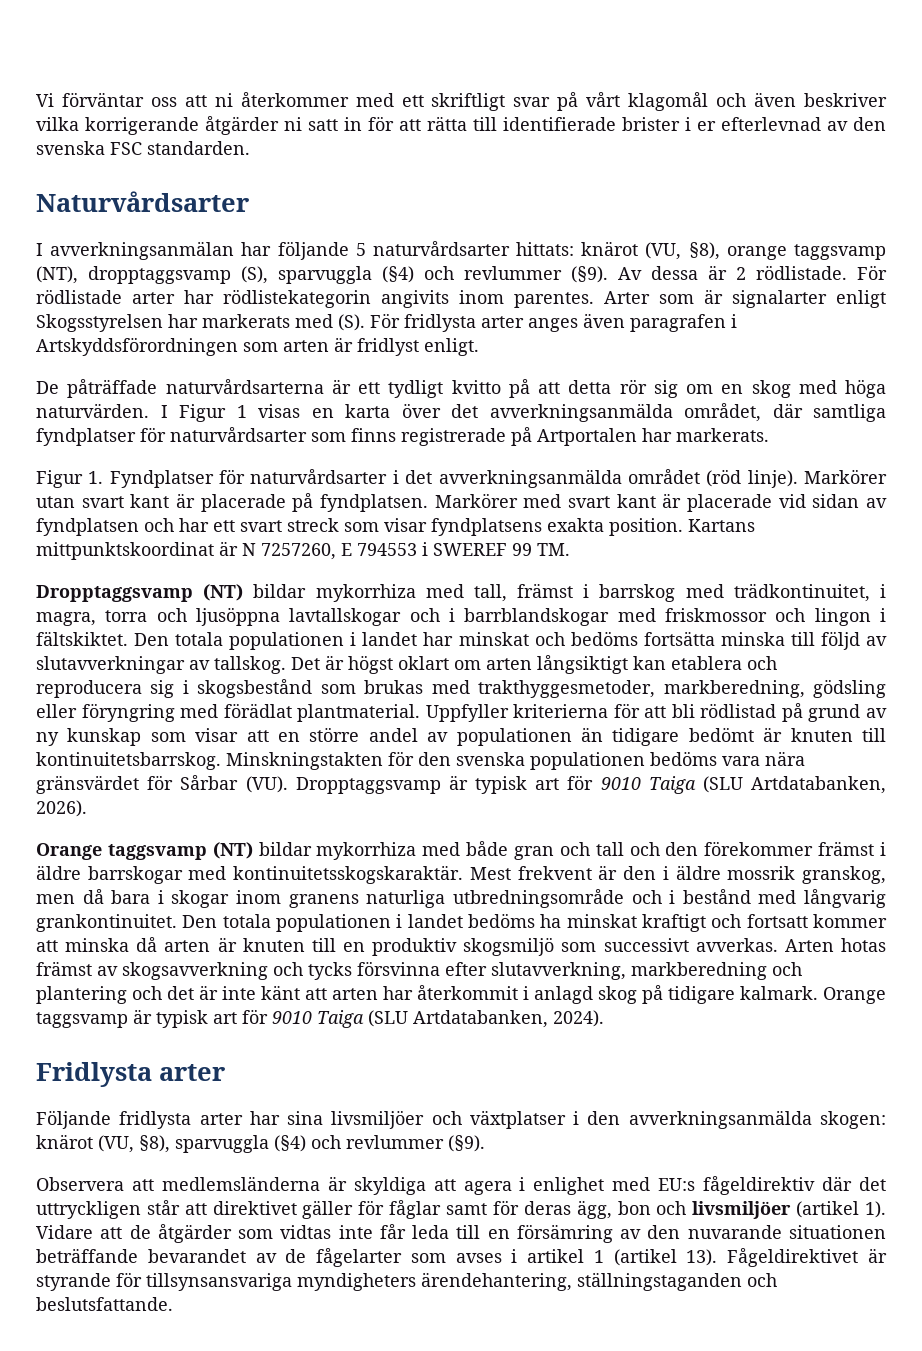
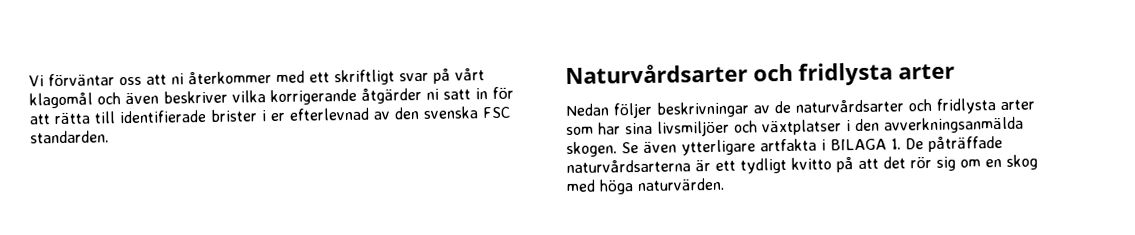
- Naturvårdsarter
- I avverkningsanmälan har följande 5 naturvårdsarter hittats: knärot (VU, §8), orange taggsvamp (NT), dropptaggsvamp (S), sparvuggla (§4) och revlummer (§9). Av dessa är 2 rödlistade. För rödlistade arter har rödlistekategorin angivits inom parentes. Arter som är signalarter enligt Skogsstyrelsen har markerats med (S). För fridlysta arter anges även paragrafen i Artskyddsförordningen som arten är fridlyst enligt.
- De påträffade naturvårdsarterna är ett tydligt kvitto på att detta rör sig om en skog med höga naturvärden. I Figur 1 visas en karta över det avverkningsanmälda området, där samtliga fyndplatser för naturvårdsarter som finns registrerade på Artportalen har markerats.
- Figur 1. Fyndplatser för naturvårdsarter i det avverkningsanmälda området (röd linje). Markörer utan svart kant är placerade på fyndplatsen. Markörer med svart kant är placerade vid sidan av fyndplatsen och har ett svart streck som visar fyndplatsens exakta position. Kartans mittpunktskoordinat är N 7257260, E 794553 i SWEREF 99 TM.
- Dropptaggsvamp (NT) bildar mykorrhiza med tall, främst i barrskog med trädkontinuitet, i magra, torra och ljusöppna lavtallskogar och i barrblandskogar med friskmossor och lingon i fältskiktet. Den totala populationen i landet har minskat och bedöms fortsätta minska till följd av slutavverkningar av tallskog. Det är högst oklart om arten långsiktigt kan etablera och reproducera sig i skogsbestånd som brukas med trakthyggesmetoder, markberedning, gödsling eller föryngring med förädlat plantmaterial. Uppfyller kriterierna för att bli rödlistad på grund av ny kunskap som visar att en större andel av populationen än tidigare bedömt är knuten till kontinuitetsbarrskog. Minskningstakten för den svenska populationen bedöms vara nära gränsvärdet för Sårbar (VU). Dropptaggsvamp är typisk art för 9010 Taiga (SLU Artdatabanken, 2026).
- Orange taggsvamp (NT) bildar mykorrhiza med både gran och tall och den förekommer främst i äldre barrskogar med kontinuitetsskogskaraktär. Mest frekvent är den i äldre mossrik granskog, men då bara i skogar inom granens naturliga utbredningsområde och i bestånd med långvarig grankontinuitet. Den totala populationen i landet bedöms ha minskat kraftigt och fortsatt kommer att minska då arten är knuten till en produktiv skogsmiljö som successivt avverkas. Arten hotas främst av skogsavverkning och tycks försvinna efter slutavverkning, markberedning och plantering och det är inte känt att arten har återkommit i anlagd skog på tidigare kalmark. Orange taggsvamp är typisk art för 9010 Taiga (SLU Artdatabanken, 2024).
- Fridlysta arter
- Följande fridlysta arter har sina livsmiljöer och växtplatser i den avverkningsanmälda skogen: knärot (VU, §8), sparvuggla (§4) och revlummer (§9).
- Observera att medlemsländerna är skyldiga att agera i enlighet med EU:s fågeldirektiv där det uttryckligen står att direktivet gäller för fåglar samt för deras ägg, bon och livsmiljöer (artikel 1). Vidare att de åtgärder som vidtas inte får leda till en försämring av den nuvarande situationen beträffande bevarandet av de fågelarter som avses i artikel 1 (artikel 13). Fågeldirektivet är styrande för tillsynsansvariga myndigheters ärendehantering, ställningstaganden och beslutsfattande.
+ Naturvårdsarter och fridlysta arter
+ Nedan följer beskrivningar av de naturvårdsarter och fridlysta arter som har sina livsmiljöer och växtplatser i den avverkningsanmälda skogen. Se även ytterligare artfakta i BILAGA 1. De påträffade naturvårdsarterna är ett tydligt kvitto på att det rör sig om en skog med höga naturvärden.

